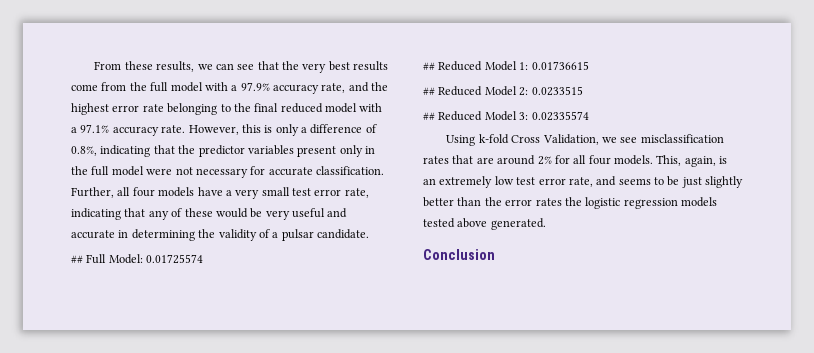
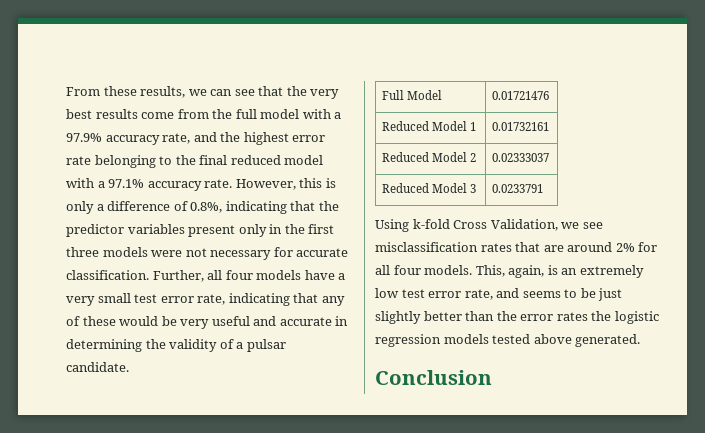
- However, this is only a difference of 0.8%, indicating that the predictor variables present only in the full model were not necessary for accurate classification.
+ However, this is only a difference of 0.8%, indicating that the predictor variables present only in the first three models were not necessary for accurate classification.
- ## Full Model: 0.01725574
- ## Reduced Model 1: 0.01736615
- ## Reduced Model 2: 0.0233515
- ## Reduced Model 3: 0.02335574
+ Full Model | 0.01721476
+ Reduced Model 1 | 0.01732161
+ Reduced Model 2 | 0.02333037
+ Reduced Model 3 | 0.0233791

